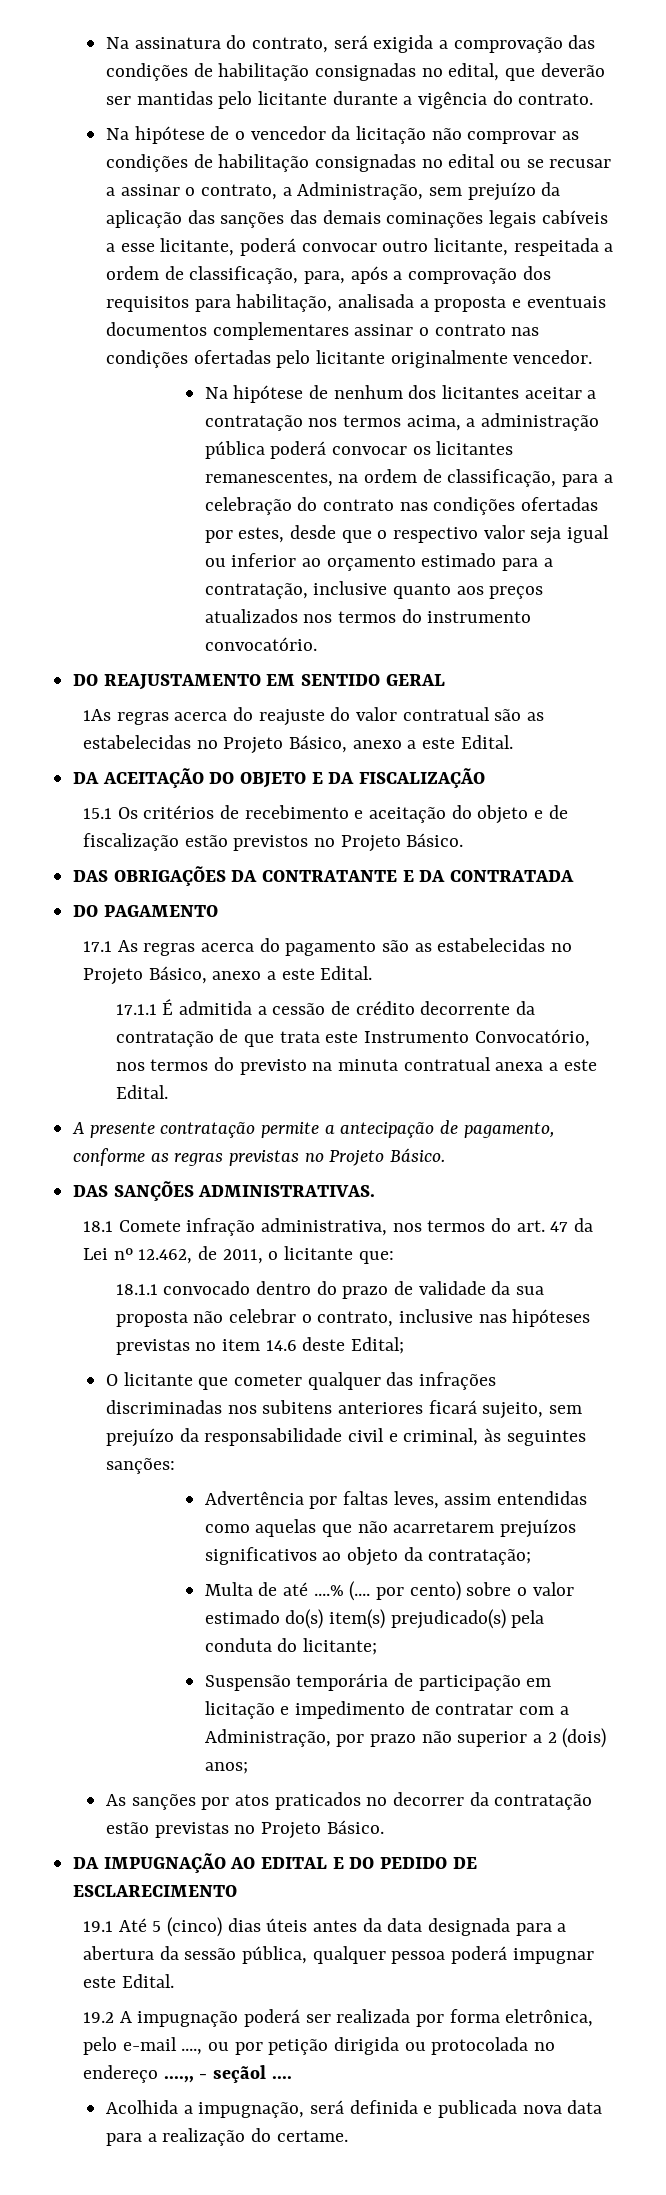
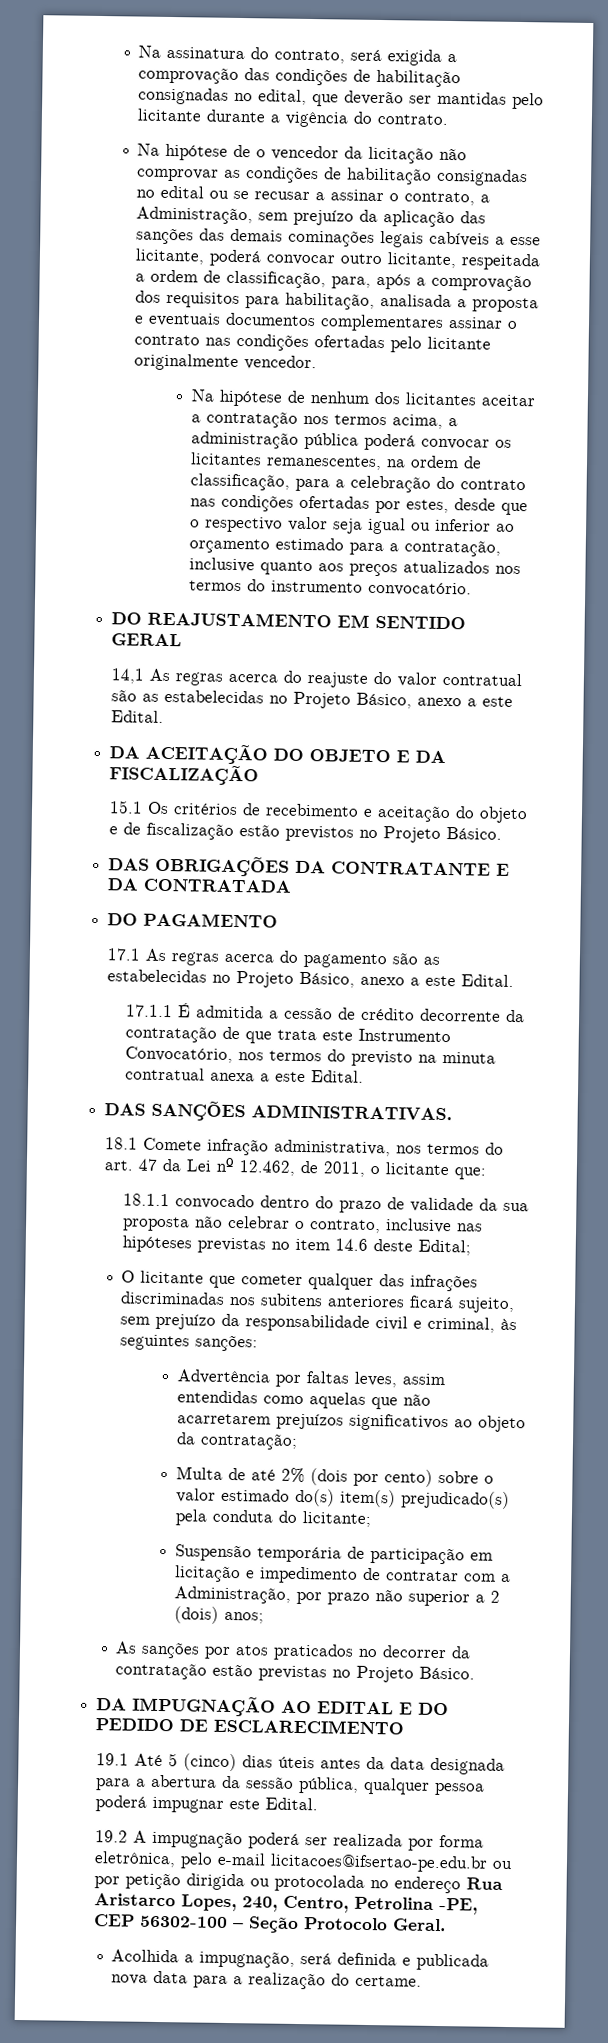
- 1As regras acerca do reajuste do valor contratual são as estabelecidas no Projeto Básico, anexo a este Edital.
+ 14,1 As regras acerca do reajuste do valor contratual são as estabelecidas no Projeto Básico, anexo a este Edital.
- A presente contratação permite a antecipação de pagamento, conforme as regras previstas no Projeto Básico.
- Multa de até ....% (.... por cento) sobre o valor estimado do(s) item(s) prejudicado(s) pela conduta do licitante;
+ Multa de até 2% (dois por cento) sobre o valor estimado do(s) item(s) prejudicado(s) pela conduta do licitante;
- 19.2 A impugnação poderá ser realizada por forma eletrônica, pelo e-mail ...., ou por petição dirigida ou protocolada no endereço ....,, - seçãol ....
+ 19.2 A impugnação poderá ser realizada por forma eletrônica, pelo e-mail licitacoes@ifsertao-pe.edu.br ou por petição dirigida ou protocolada no endereço Rua Aristarco Lopes, 240, Centro, Petrolina -PE, CEP 56302-100 – Seção Protocolo Geral.

